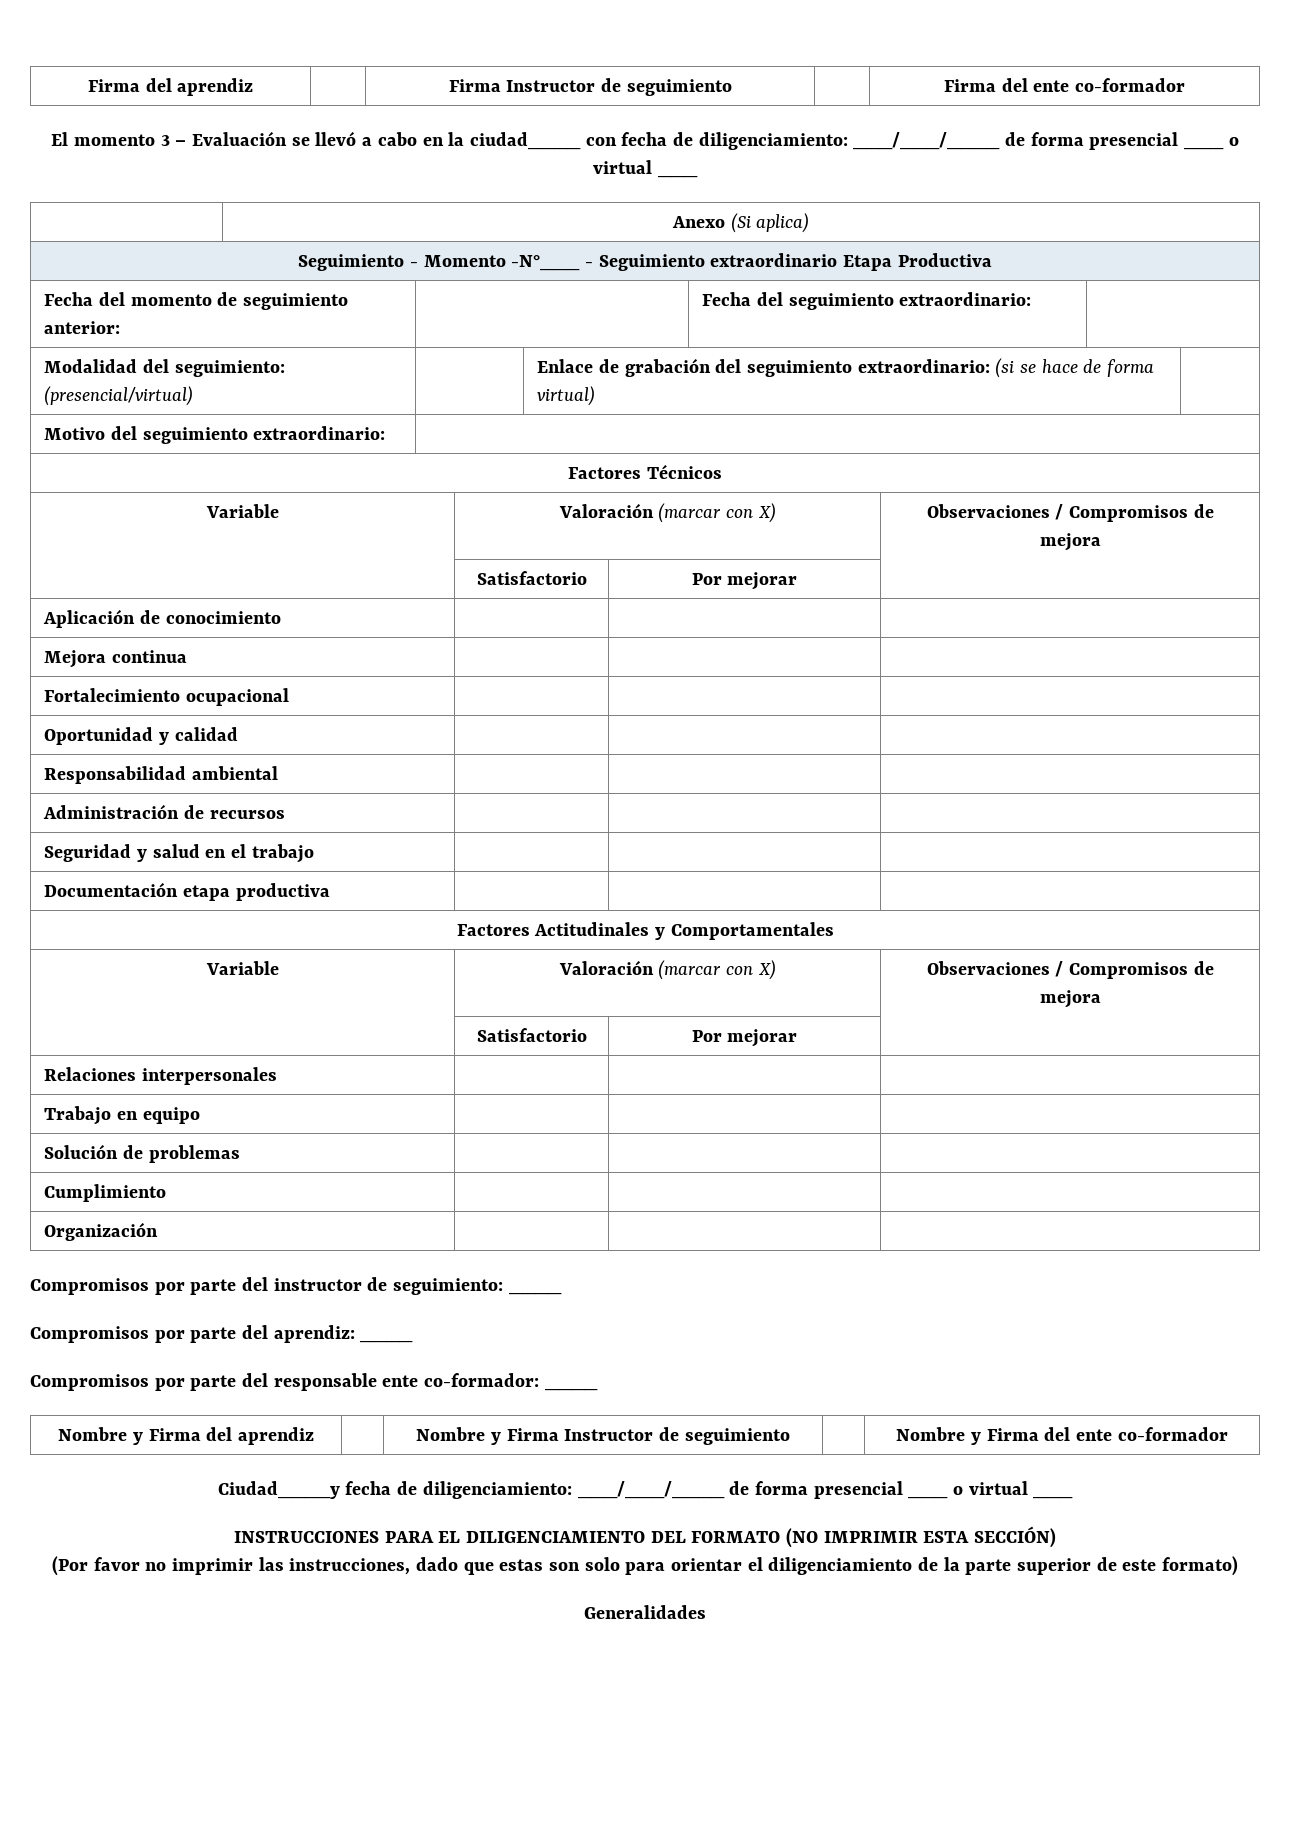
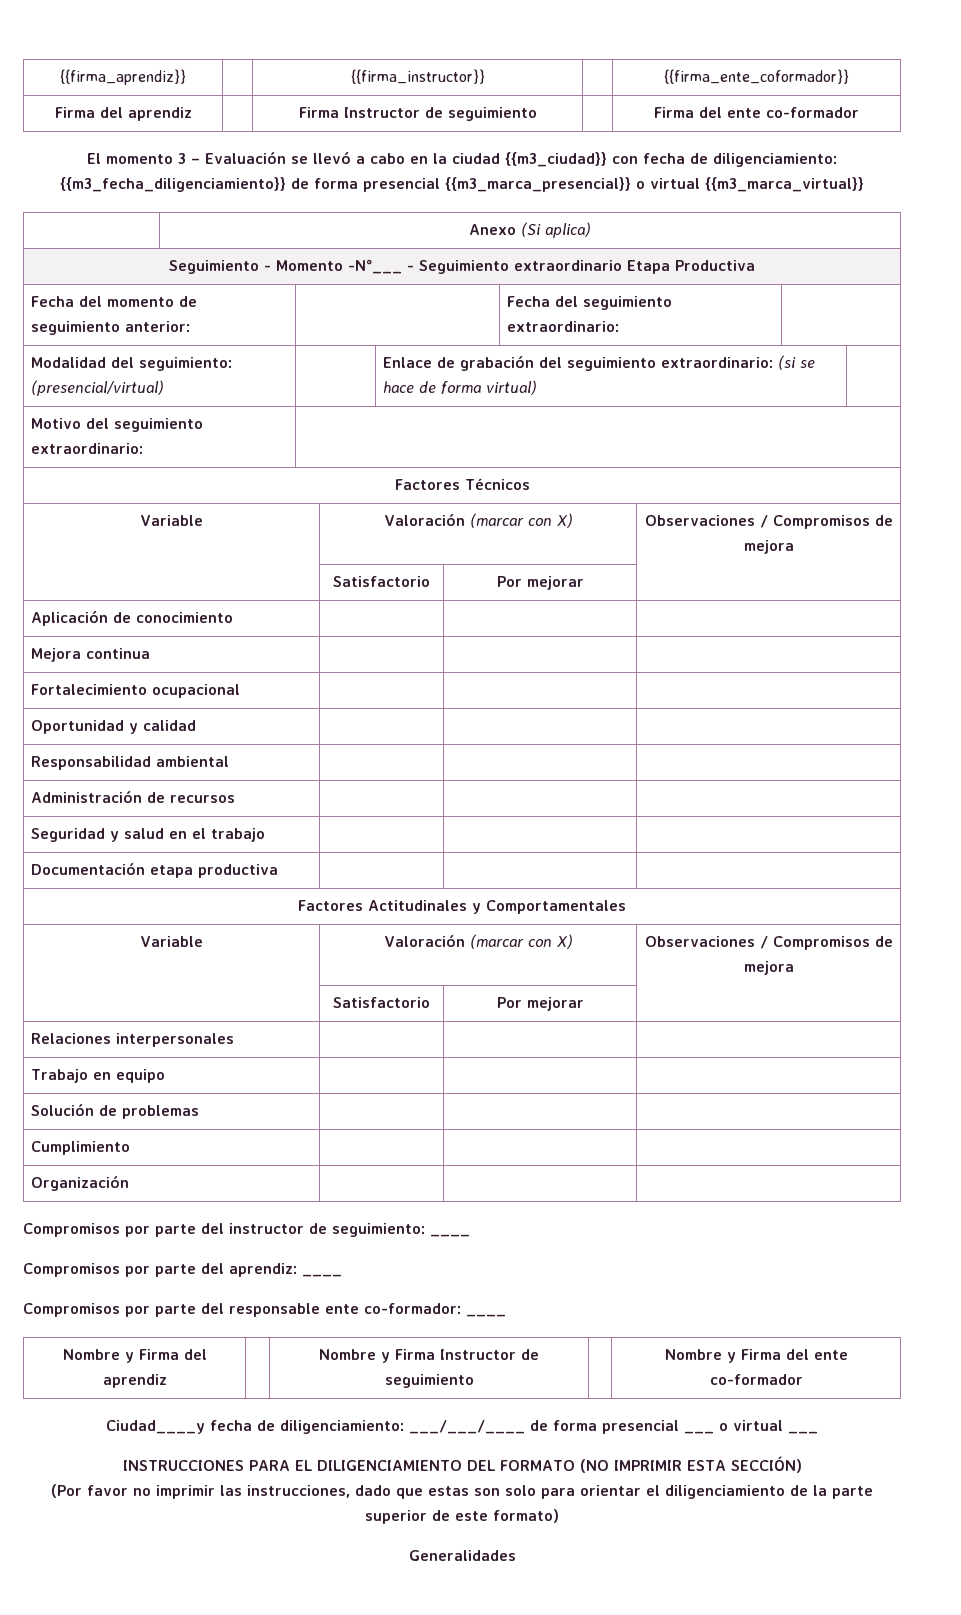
+ {{firma_aprendiz}} | | {{firma_instructor}} | | {{firma_ente_coformador}}
- El momento 3 – Evaluación se llevó a cabo en la ciudad____ con fecha de diligenciamiento: ___/___/____ de forma presencial ___ o virtual ___
+ El momento 3 – Evaluación se llevó a cabo en la ciudad {{m3_ciudad}} con fecha de diligenciamiento: {{m3_fecha_diligenciamiento}} de forma presencial {{m3_marca_presencial}} o virtual {{m3_marca_virtual}}

